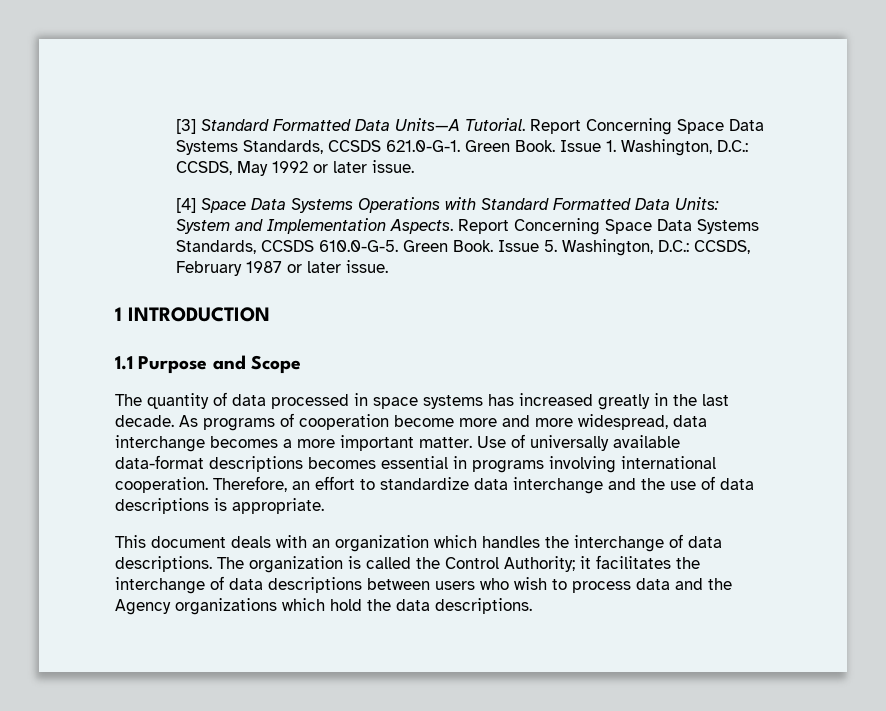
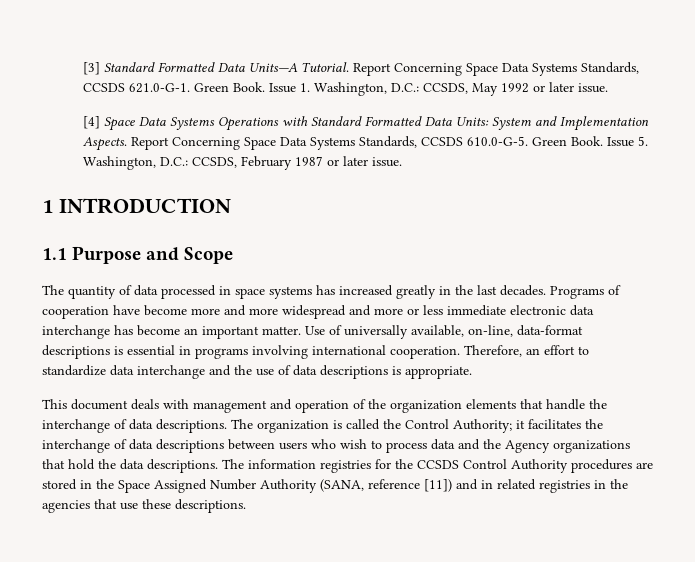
- The quantity of data processed in space systems has increased greatly in the last decade. As programs of cooperation become more and more widespread, data interchange becomes a more important matter.
+ The quantity of data processed in space systems has increased greatly in the last decades. Programs of cooperation have become more and more widespread and more or less immediate electronic data interchange has become an important matter.
- Use of universally available data-format descriptions becomes essential in programs involving international cooperation.
+ Use of universally available, on-line, data-format descriptions is essential in programs involving international cooperation.
- This document deals with an organization which handles the interchange of data descriptions.
+ This document deals with management and operation of the organization elements that handle the interchange of data descriptions.
- The organization is called the Control Authority; it facilitates the interchange of data descriptions between users who wish to process data and the Agency organizations which hold the data descriptions.
+ The organization is called the Control Authority; it facilitates the interchange of data descriptions between users who wish to process data and the Agency organizations that hold the data descriptions.
+ The information registries for the CCSDS Control Authority procedures are stored in the Space Assigned Number Authority (SANA, reference [11]) and in related registries in the agencies that use these descriptions.

